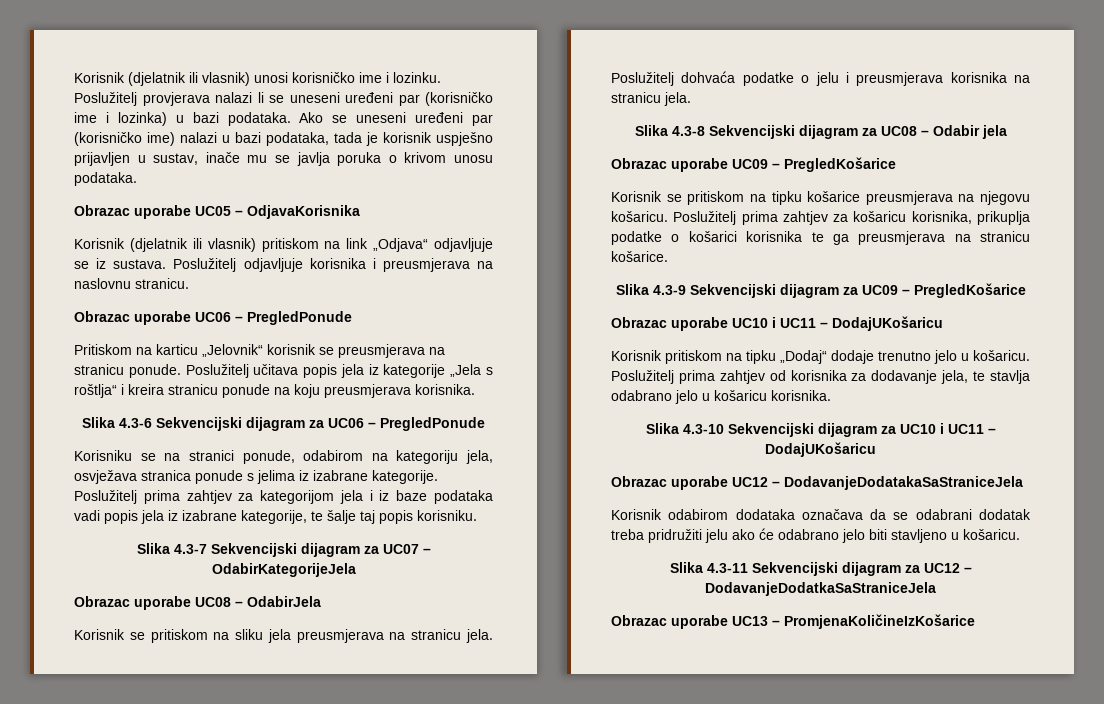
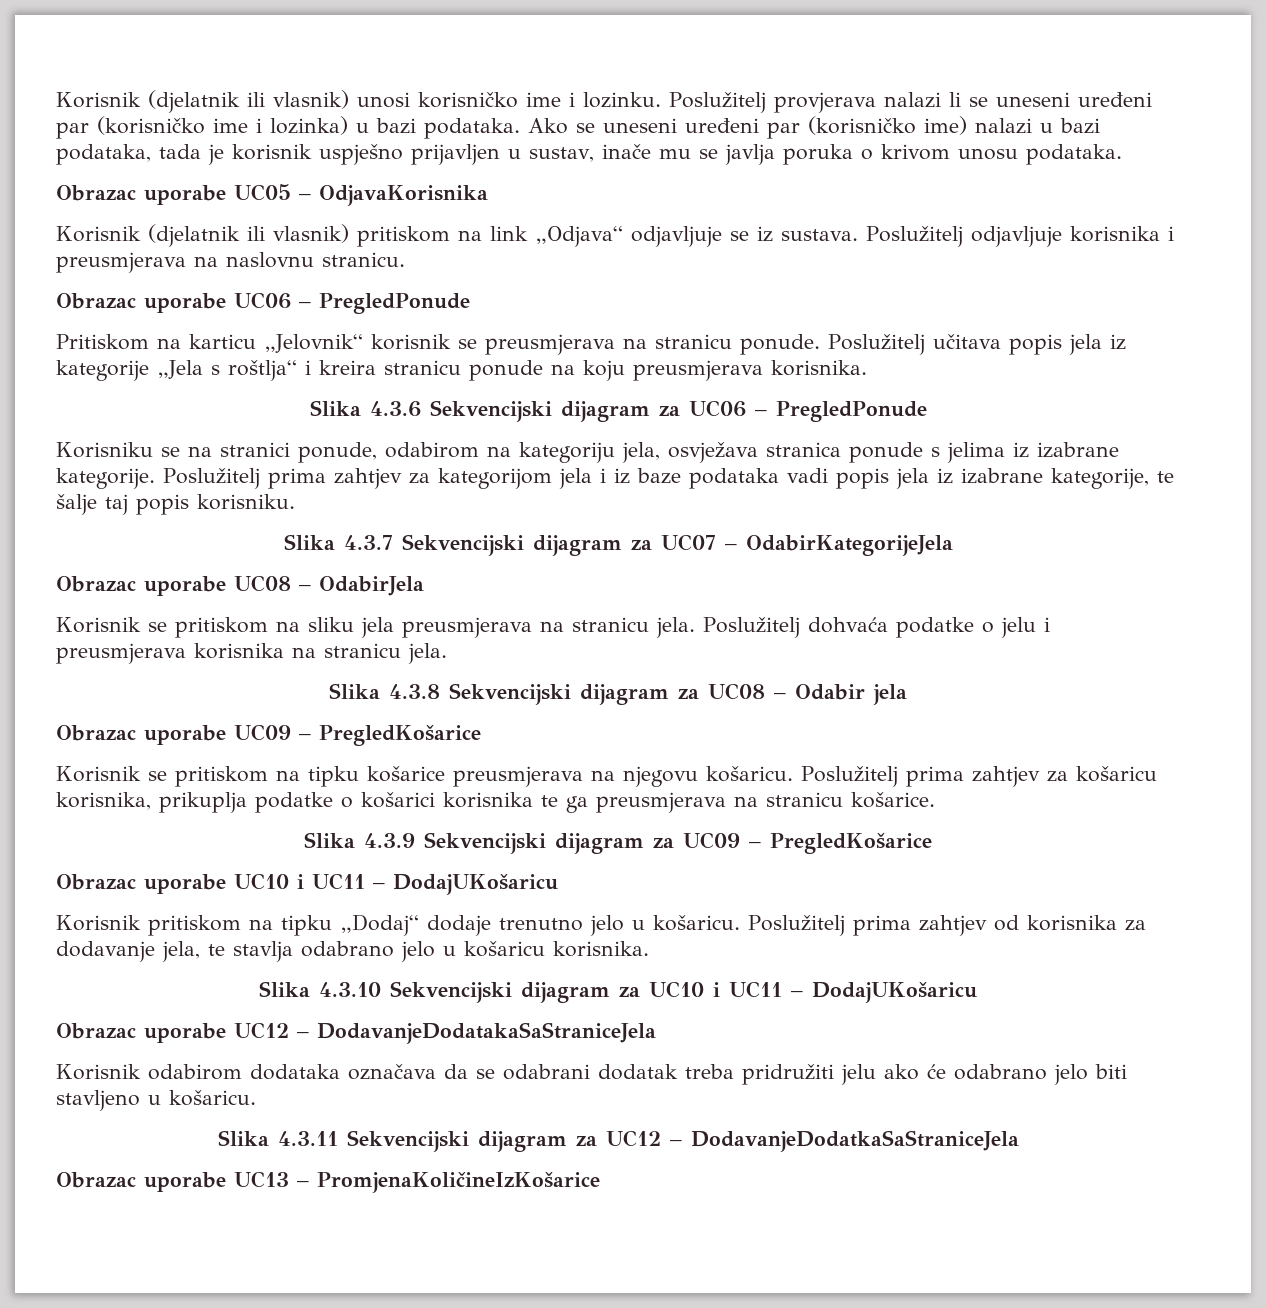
- Slika 4.3-6 Sekvencijski dijagram za UC06 – PregledPonude
+ Slika 4.3.6 Sekvencijski dijagram za UC06 – PregledPonude
- Slika 4.3-7 Sekvencijski dijagram za UC07 – OdabirKategorijeJela
+ Slika 4.3.7 Sekvencijski dijagram za UC07 – OdabirKategorijeJela
- Slika 4.3-8 Sekvencijski dijagram za UC08 – Odabir jela
+ Slika 4.3.8 Sekvencijski dijagram za UC08 – Odabir jela
- Slika 4.3-9 Sekvencijski dijagram za UC09 – PregledKošarice
+ Slika 4.3.9 Sekvencijski dijagram za UC09 – PregledKošarice
- Slika 4.3-10 Sekvencijski dijagram za UC10 i UC11 – DodajUKošaricu
+ Slika 4.3.10 Sekvencijski dijagram za UC10 i UC11 – DodajUKošaricu
- Slika 4.3-11 Sekvencijski dijagram za UC12 – DodavanjeDodatkaSaStraniceJela
+ Slika 4.3.11 Sekvencijski dijagram za UC12 – DodavanjeDodatkaSaStraniceJela

